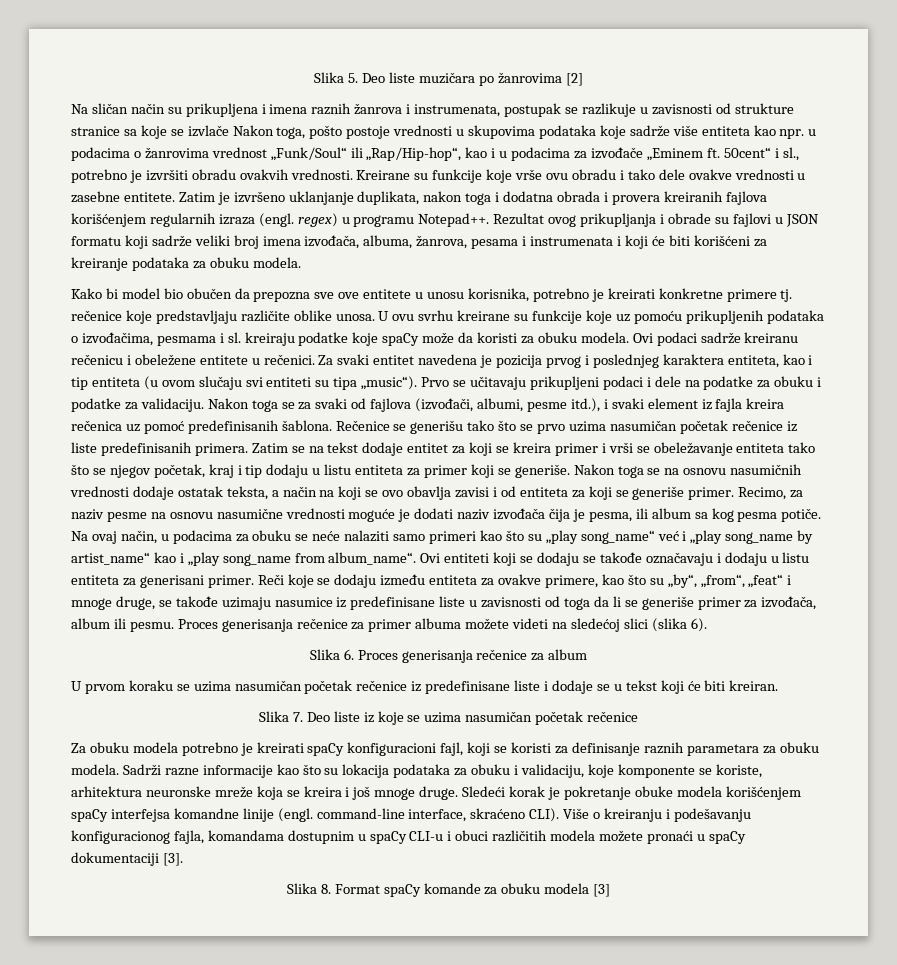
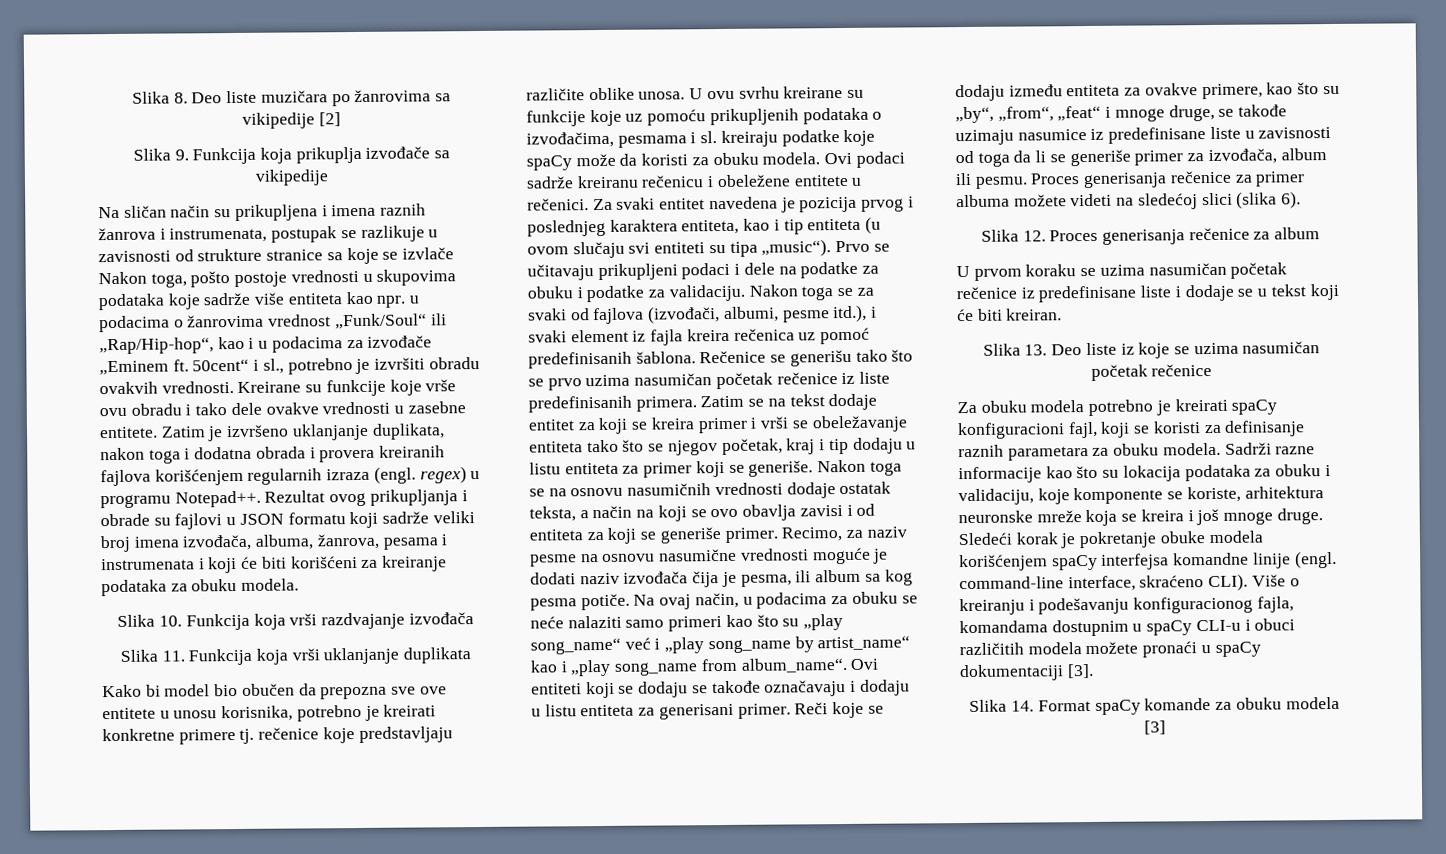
- Slika 5. Deo liste muzičara po žanrovima [2]
+ Slika 8. Deo liste muzičara po žanrovima sa vikipedije [2]
+ Slika 9. Funkcija koja prikuplja izvođače sa vikipedije
+ Slika 10. Funkcija koja vrši razdvajanje izvođača
+ Slika 11. Funkcija koja vrši uklanjanje duplikata
- Slika 6. Proces generisanja rečenice za album
+ Slika 12. Proces generisanja rečenice za album
- Slika 7. Deo liste iz koje se uzima nasumičan početak rečenice
+ Slika 13. Deo liste iz koje se uzima nasumičan početak rečenice
- Slika 8. Format spaCy komande za obuku modela [3]
+ Slika 14. Format spaCy komande za obuku modela [3]

